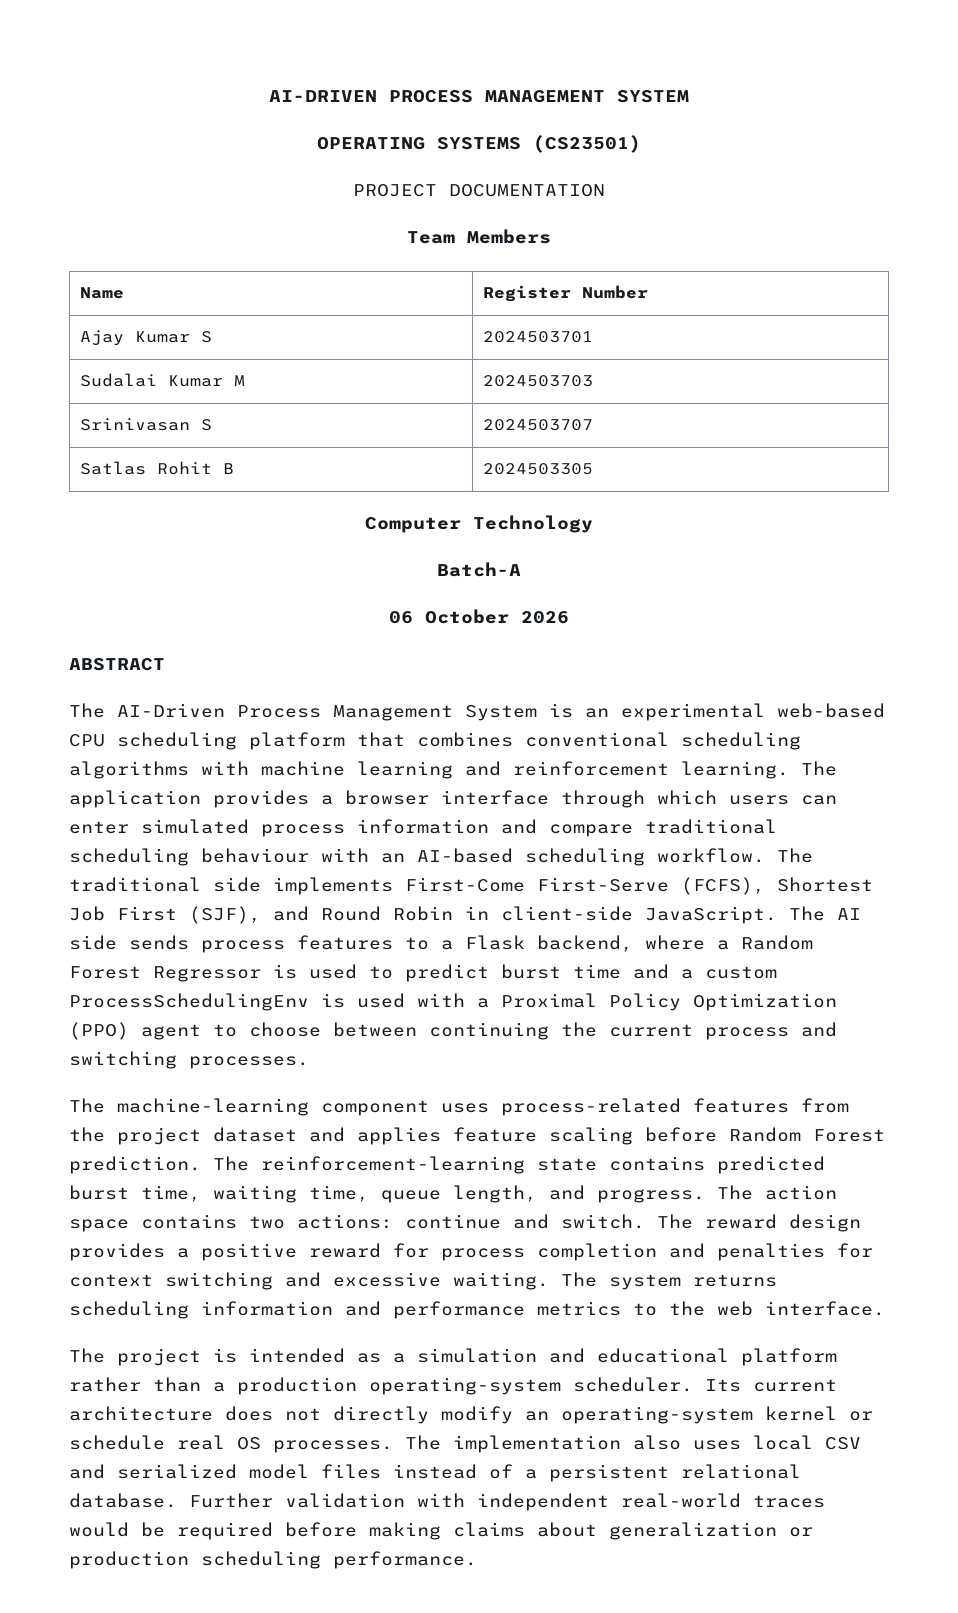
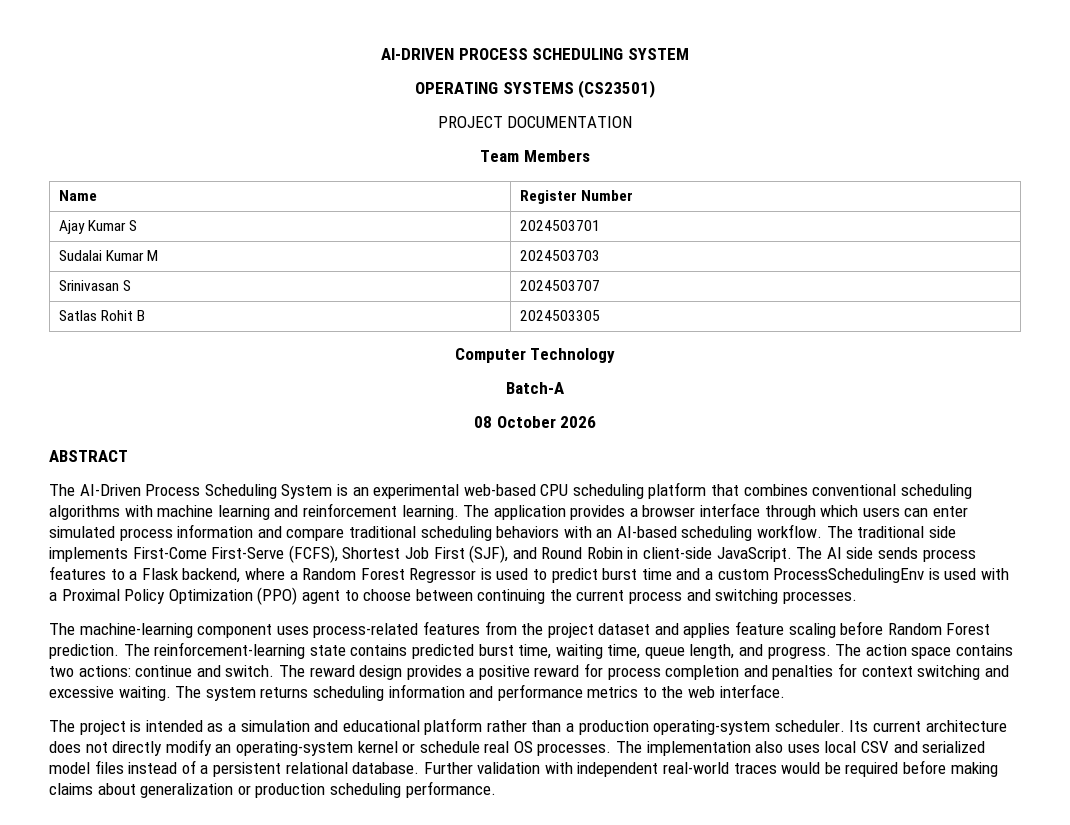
- AI-DRIVEN PROCESS MANAGEMENT SYSTEM
+ AI-DRIVEN PROCESS SCHEDULING SYSTEM
- 06 October 2026
+ 08 October 2026
- The AI-Driven Process Management System is an experimental web-based CPU scheduling platform that combines conventional scheduling algorithms with machine learning and reinforcement learning.
+ The AI-Driven Process Scheduling System is an experimental web-based CPU scheduling platform that combines conventional scheduling algorithms with machine learning and reinforcement learning.
- The application provides a browser interface through which users can enter simulated process information and compare traditional scheduling behaviour with an AI-based scheduling workflow.
+ The application provides a browser interface through which users can enter simulated process information and compare traditional scheduling behaviors with an AI-based scheduling workflow.

